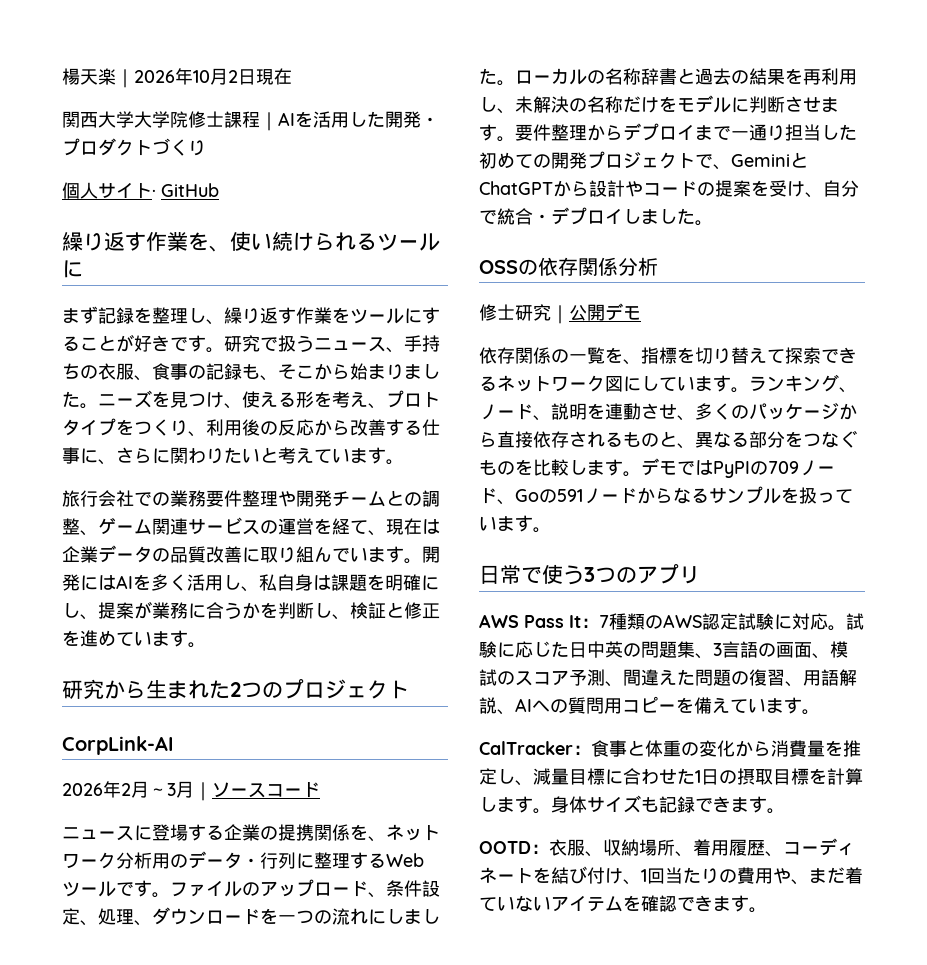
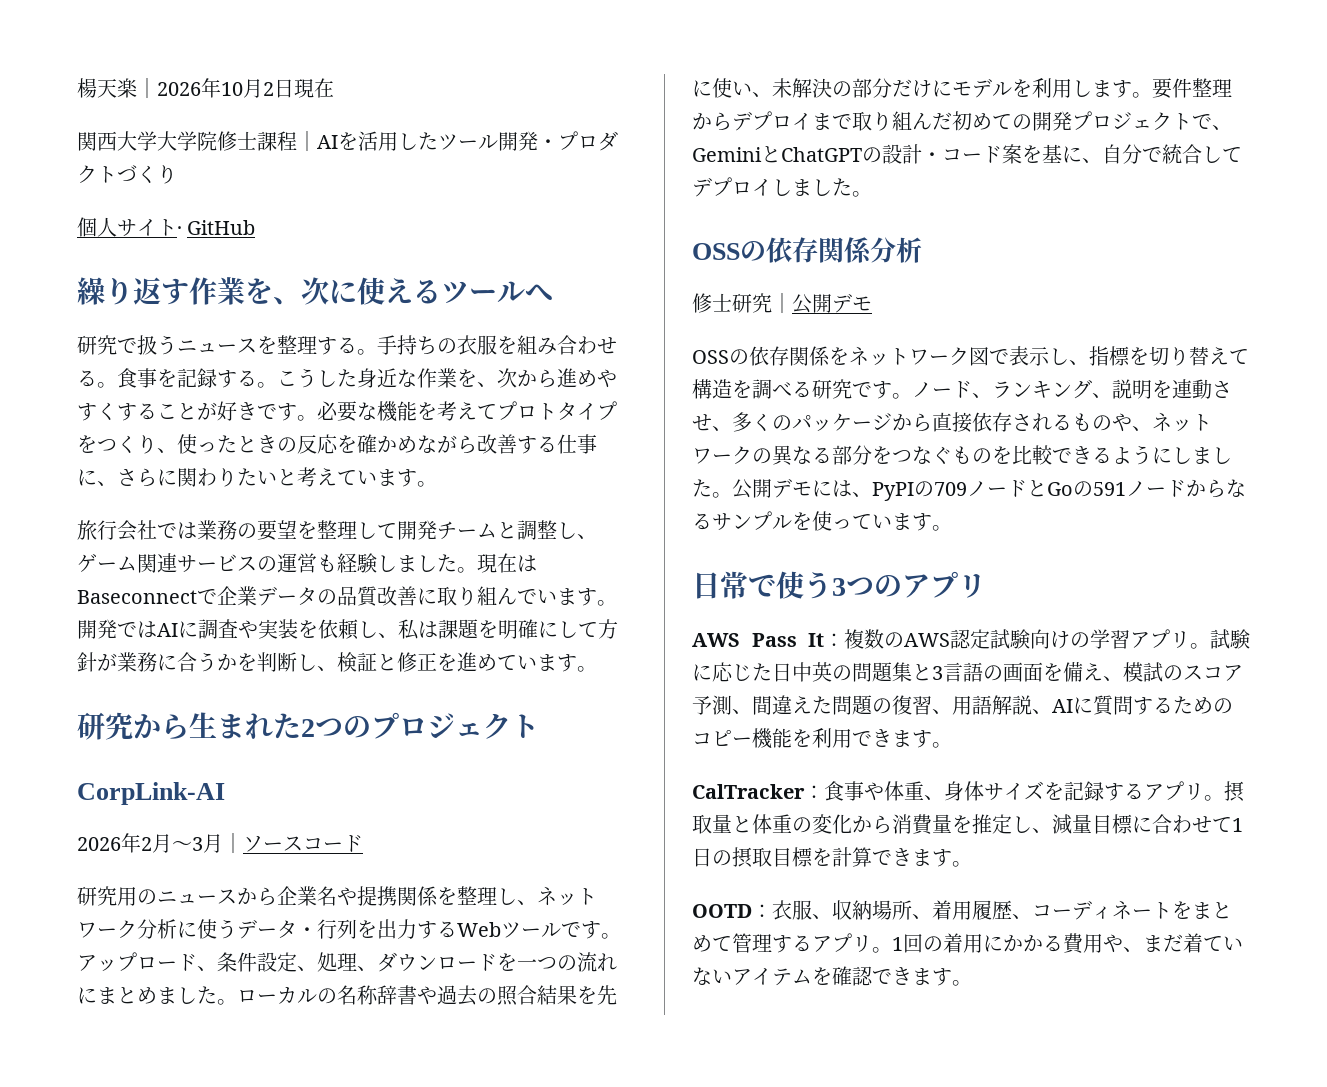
- 関西大学大学院修士課程｜AIを活用した開発・プロダクトづくり
+ 関西大学大学院修士課程｜AIを活用したツール開発・プロダクトづくり
- 繰り返す作業を、使い続けられるツールに
- まず記録を整理し、繰り返す作業をツールにすることが好きです。
+ 繰り返す作業を、次に使えるツールへ
+ 研究で扱うニュースを整理する。手持ちの衣服を組み合わせる。食事を記録する。こうした身近な作業を、次から進めやすくすることが好きです。
- 研究で扱うニュース、手持ちの衣服、食事の記録も、そこから始まりました。ニーズを見つけ、使える形を考え、プロトタイプをつくり、利用後の反応から改善する仕事に、さらに関わりたいと考えています。
+ 必要な機能を考えてプロトタイプをつくり、使ったときの反応を確かめながら改善する仕事に、さらに関わりたいと考えています。
- 旅行会社での業務要件整理や開発チームとの調整、ゲーム関連サービスの運営を経て、現在は企業データの品質改善に取り組んでいます。
+ 旅行会社では業務の要望を整理して開発チームと調整し、ゲーム関連サービスの運営も経験しました。現在はBaseconnectで企業データの品質改善に取り組んでいます。
- 開発にはAIを多く活用し、私自身は課題を明確にし、提案が業務に合うかを判断し、検証と修正を進めています。
+ 開発ではAIに調査や実装を依頼し、私は課題を明確にして方針が業務に合うかを判断し、検証と修正を進めています。
- ニュースに登場する企業の提携関係を、ネットワーク分析用のデータ・行列に整理するWebツールです。
+ 研究用のニュースから企業名や提携関係を整理し、ネットワーク分析に使うデータ・行列を出力するWebツールです。
- ファイルのアップロード、条件設定、処理、ダウンロードを一つの流れにしました。
+ アップロード、条件設定、処理、ダウンロードを一つの流れにまとめました。
- ローカルの名称辞書と過去の結果を再利用し、未解決の名称だけをモデルに判断させます。
+ ローカルの名称辞書や過去の照合結果を先に使い、未解決の部分だけにモデルを利用します。
- 要件整理からデプロイまで一通り担当した初めての開発プロジェクトで、GeminiとChatGPTから設計やコードの提案を受け、自分で統合・デプロイしました。
+ 要件整理からデプロイまで取り組んだ初めての開発プロジェクトで、GeminiとChatGPTの設計・コード案を基に、自分で統合してデプロイしました。
- 依存関係の一覧を、指標を切り替えて探索できるネットワーク図にしています。ランキング、ノード、説明を連動させ、多くのパッケージから直接依存されるものと、異なる部分をつなぐものを比較します。デモではPyPIの709ノード、Goの591ノードからなるサンプルを扱っています。
+ OSSの依存関係をネットワーク図で表示し、指標を切り替えて構造を調べる研究です。ノード、ランキング、説明を連動させ、多くのパッケージから直接依存されるものや、ネットワークの異なる部分をつなぐものを比較できるようにしました。公開デモには、PyPIの709ノードとGoの591ノードからなるサンプルを使っています。
- AWS Pass It：7種類のAWS認定試験に対応。
+ AWS Pass It：複数のAWS認定試験向けの学習アプリ。
- 試験に応じた日中英の問題集、3言語の画面、模試のスコア予測、間違えた問題の復習、用語解説、AIへの質問用コピーを備えています。
- CalTracker：食事と体重の変化から消費量を推定し、減量目標に合わせた1日の摂取目標を計算します。身体サイズも記録できます。
+ 試験に応じた日中英の問題集と3言語の画面を備え、模試のスコア予測、間違えた問題の復習、用語解説、AIに質問するためのコピー機能を利用できます。
+ CalTracker：食事や体重、身体サイズを記録するアプリ。摂取量と体重の変化から消費量を推定し、減量目標に合わせて1日の摂取目標を計算できます。
- OOTD：衣服、収納場所、着用履歴、コーディネートを結び付け、1回当たりの費用や、まだ着ていないアイテムを確認できます。
+ OOTD：衣服、収納場所、着用履歴、コーディネートをまとめて管理するアプリ。1回の着用にかかる費用や、まだ着ていないアイテムを確認できます。

